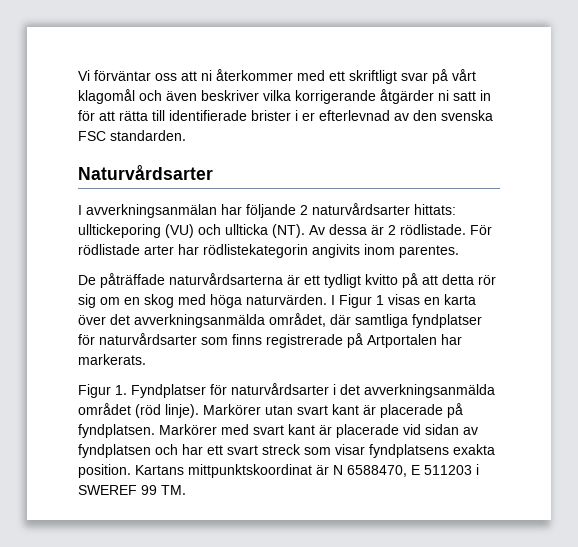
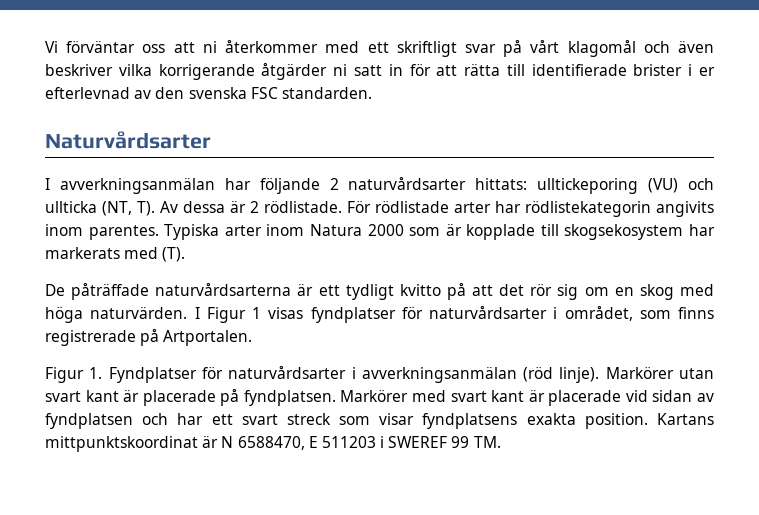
- I avverkningsanmälan har följande 2 naturvårdsarter hittats: ulltickeporing (VU) och ullticka (NT). Av dessa är 2 rödlistade.
+ I avverkningsanmälan har följande 2 naturvårdsarter hittats: ulltickeporing (VU) och ullticka (NT, T). Av dessa är 2 rödlistade.
+ Typiska arter inom Natura 2000 som är kopplade till skogsekosystem har markerats med (T).
- De påträffade naturvårdsarterna är ett tydligt kvitto på att detta rör sig om en skog med höga naturvärden.
+ De påträffade naturvårdsarterna är ett tydligt kvitto på att det rör sig om en skog med höga naturvärden.
- I Figur 1 visas en karta över det avverkningsanmälda området, där samtliga fyndplatser för naturvårdsarter som finns registrerade på Artportalen har markerats.
+ I Figur 1 visas fyndplatser för naturvårdsarter i området, som finns registrerade på Artportalen.
- Figur 1. Fyndplatser för naturvårdsarter i det avverkningsanmälda området (röd linje).
+ Figur 1. Fyndplatser för naturvårdsarter i avverkningsanmälan (röd linje).

